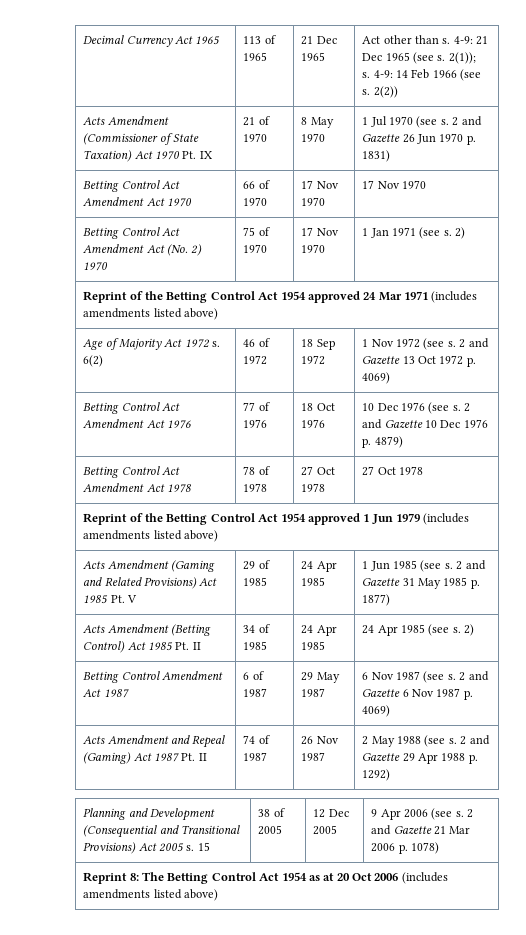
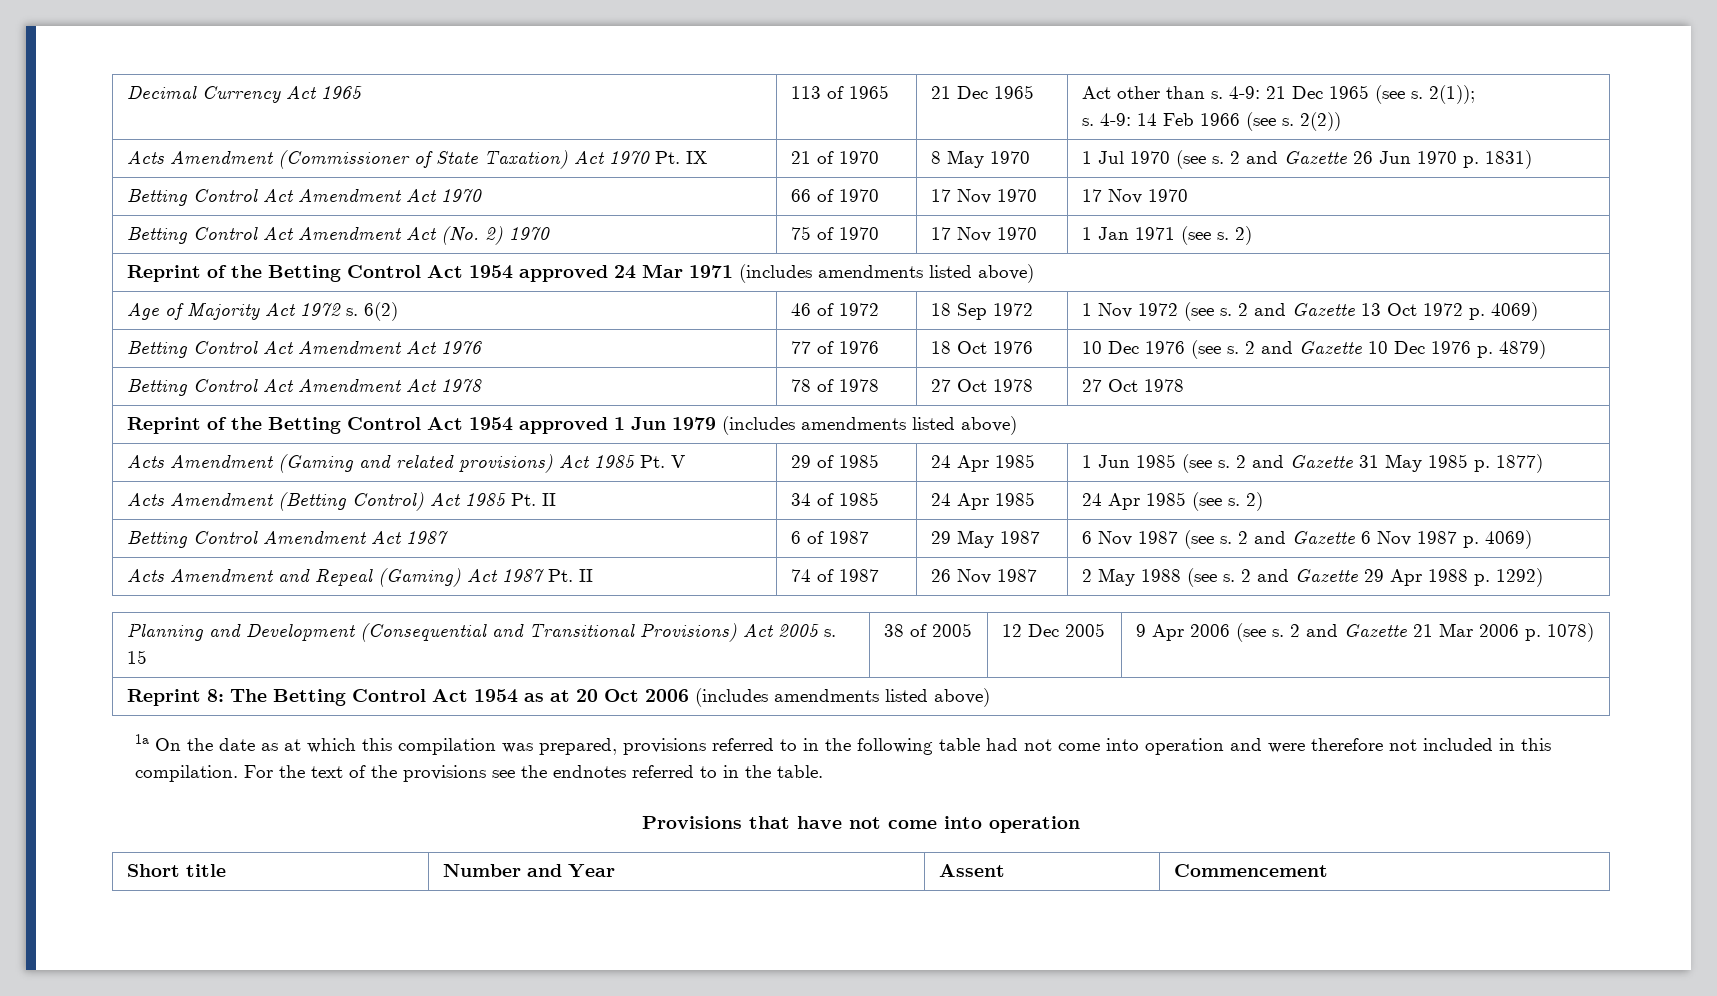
- Acts Amendment (Gaming and Related Provisions) Act 1985 Pt. V | 29 of 1985 | 24 Apr 1985 | 1 Jun 1985 (see s. 2 and Gazette 31 May 1985 p. 1877)
+ Acts Amendment (Gaming and related provisions) Act 1985 Pt. V | 29 of 1985 | 24 Apr 1985 | 1 Jun 1985 (see s. 2 and Gazette 31 May 1985 p. 1877)
+ 1a On the date as at which this compilation was prepared, provisions referred to in the following table had not come into operation and were therefore not included in this compilation. For the text of the provisions see the endnotes referred to in the table.
+ Provisions that have not come into operation
+ Short title | Number and Year | Assent | Commencement

